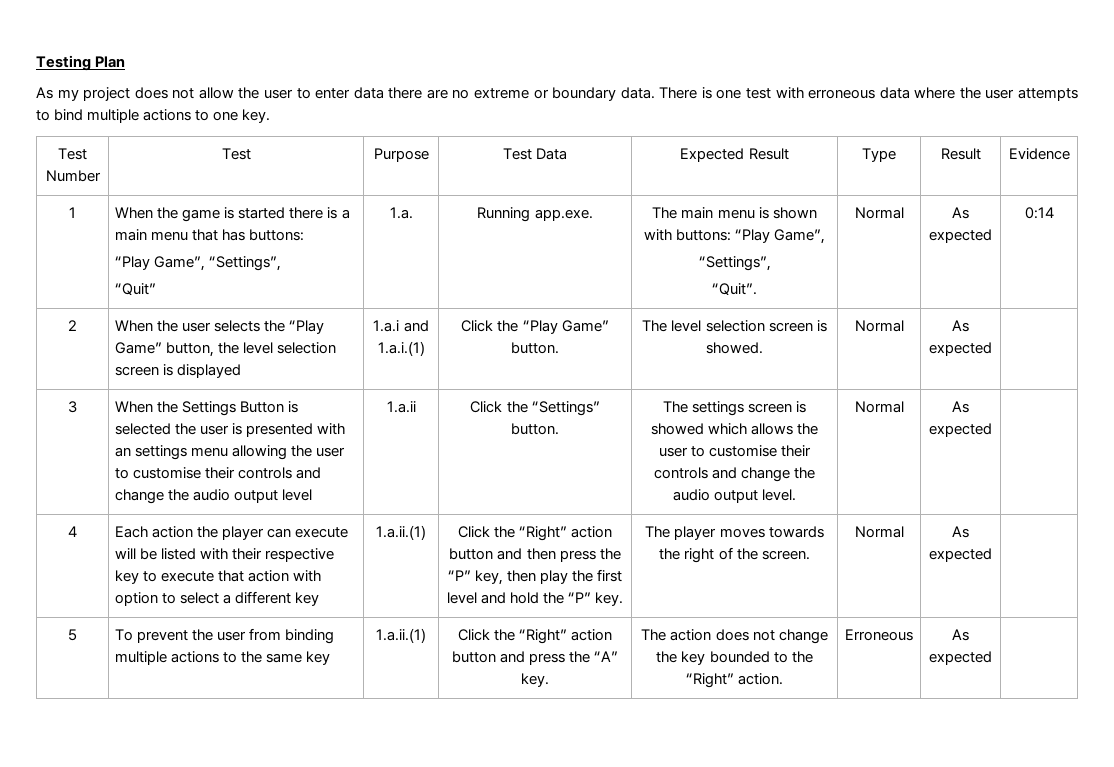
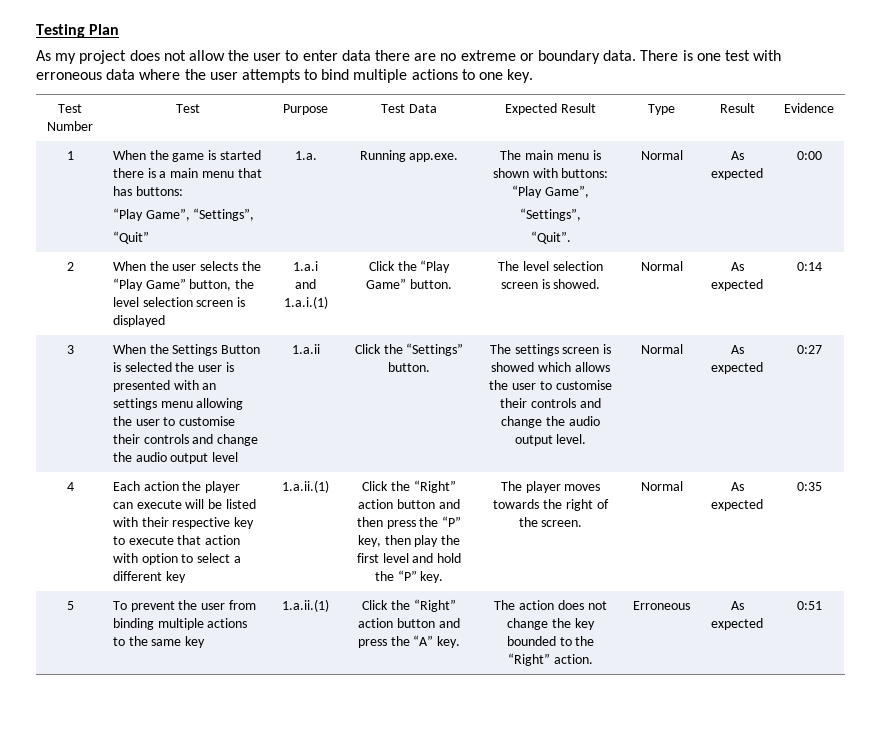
  1 | When the game is started there is a main menu that has buttons:
  “Play Game”, “Settings”,
  “Quit” | 1.a. | Running app.exe. | The main menu is shown with buttons: “Play Game”,
  “Settings”,
- “Quit”. | Normal | As expected | 0:14
+ “Quit”. | Normal | As expected | 0:00
- 2 | When the user selects the “Play Game” button, the level selection screen is displayed | 1.a.i and 1.a.i.(1) | Click the “Play Game” button. | The level selection screen is showed. | Normal | As expected |
+ 2 | When the user selects the “Play Game” button, the level selection screen is displayed | 1.a.i and 1.a.i.(1) | Click the “Play Game” button. | The level selection screen is showed. | Normal | As expected | 0:14
+ 0:27
+ 0:35
- 5 | To prevent the user from binding multiple actions to the same key | 1.a.ii.(1) | Click the “Right” action button and press the “A” key. | The action does not change the key bounded to the “Right” action. | Erroneous | As expected |
+ 5 | To prevent the user from binding multiple actions to the same key | 1.a.ii.(1) | Click the “Right” action button and press the “A” key. | The action does not change the key bounded to the “Right” action. | Erroneous | As expected | 0:51

